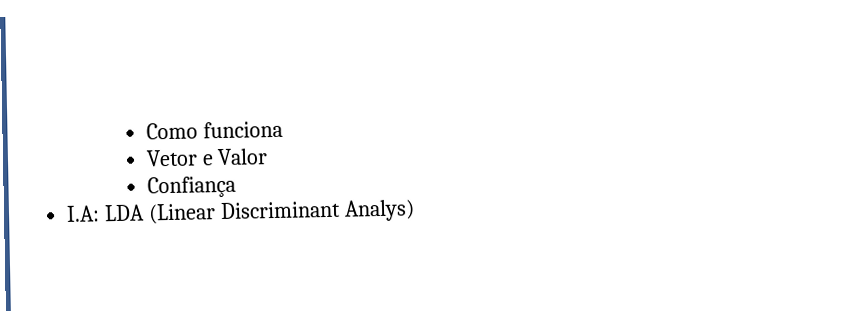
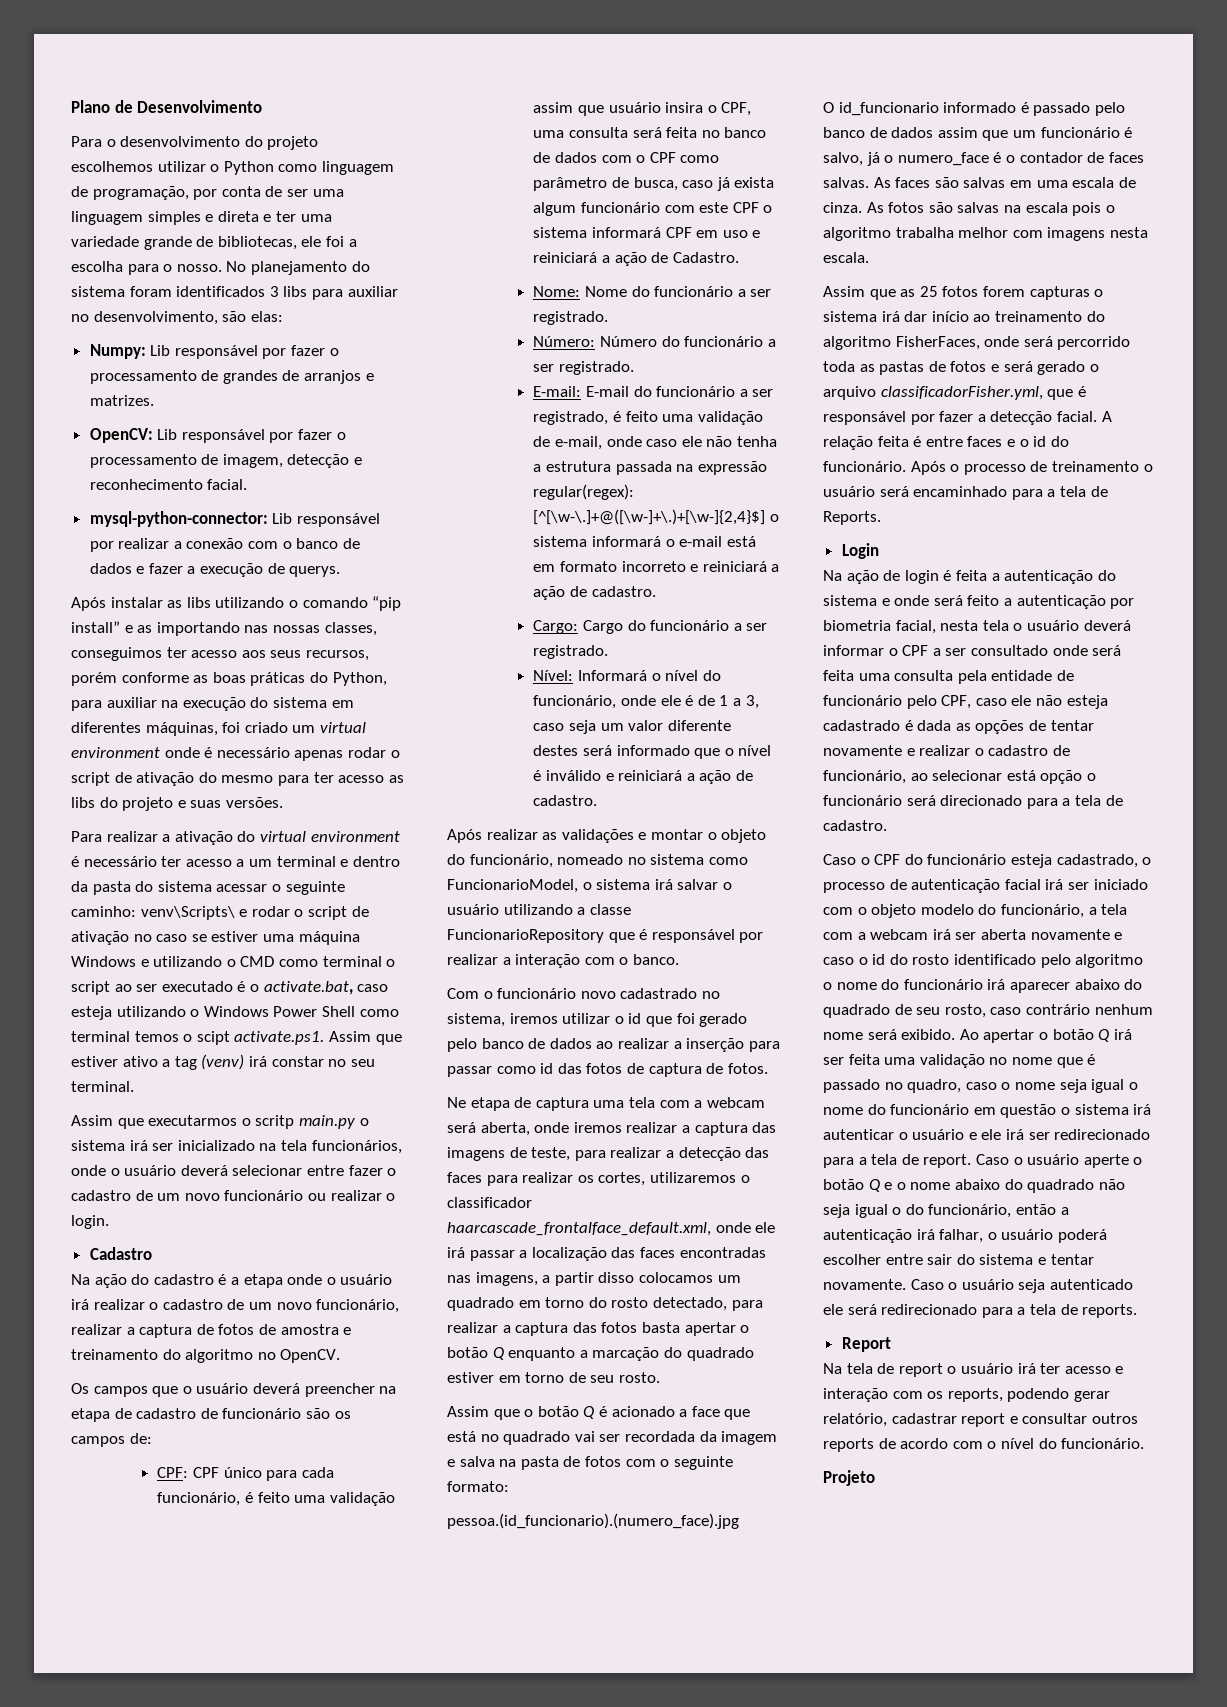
- Como funciona
- Vetor e Valor
- Confiança
- I.A: LDA (Linear Discriminant Analys)
+ Plano de Desenvolvimento
+ Para o desenvolvimento do projeto escolhemos utilizar o Python como linguagem de programação, por conta de ser uma linguagem simples e direta e ter uma variedade grande de bibliotecas, ele foi a escolha para o nosso. No planejamento do sistema foram identificados 3 libs para auxiliar no desenvolvimento, são elas:
+ Numpy: Lib responsável por fazer o processamento de grandes de arranjos e matrizes.
+ OpenCV: Lib responsável por fazer o processamento de imagem, detecção e reconhecimento facial.
+ mysql-python-connector: Lib responsável por realizar a conexão com o banco de dados e fazer a execução de querys.
+ Após instalar as libs utilizando o comando “pip install” e as importando nas nossas classes, conseguimos ter acesso aos seus recursos, porém conforme as boas práticas do Python, para auxiliar na execução do sistema em diferentes máquinas, foi criado um virtual environment onde é necessário apenas rodar o script de ativação do mesmo para ter acesso as libs do projeto e suas versões.
+ Para realizar a ativação do virtual environment é necessário ter acesso a um terminal e dentro da pasta do sistema acessar o seguinte caminho: venv\Scripts\ e rodar o script de ativação no caso se estiver uma máquina Windows e utilizando o CMD como terminal o script ao ser executado é o activate.bat, caso esteja utilizando o Windows Power Shell como terminal temos o scipt activate.ps1. Assim que estiver ativo a tag (venv) irá constar no seu terminal.
+ Assim que executarmos o scritp main.py o sistema irá ser inicializado na tela funcionários, onde o usuário deverá selecionar entre fazer o cadastro de um novo funcionário ou realizar o login.
+ Cadastro
+ Na ação do cadastro é a etapa onde o usuário irá realizar o cadastro de um novo funcionário, realizar a captura de fotos de amostra e treinamento do algoritmo no OpenCV.
+ Os campos que o usuário deverá preencher na etapa de cadastro de funcionário são os campos de:
+ CPF: CPF único para cada funcionário, é feito uma validação assim que usuário insira o CPF, uma consulta será feita no banco de dados com o CPF como parâmetro de busca, caso já exista algum funcionário com este CPF o sistema informará CPF em uso e reiniciará a ação de Cadastro.
+ Nome: Nome do funcionário a ser registrado.
+ Número: Número do funcionário a ser registrado.
+ E-mail: E-mail do funcionário a ser registrado, é feito uma validação de e-mail, onde caso ele não tenha a estrutura passada na expressão regular(regex): [^[\w-\.]+@([\w-]+\.)+[\w-]{2,4}$] o sistema informará o e-mail está em formato incorreto e reiniciará a ação de cadastro.
+ Cargo: Cargo do funcionário a ser registrado.
+ Nível: Informará o nível do funcionário, onde ele é de 1 a 3, caso seja um valor diferente destes será informado que o nível é inválido e reiniciará a ação de cadastro.
+ Após realizar as validações e montar o objeto do funcionário, nomeado no sistema como FuncionarioModel, o sistema irá salvar o usuário utilizando a classe FuncionarioRepository que é responsável por realizar a interação com o banco.
+ Com o funcionário novo cadastrado no sistema, iremos utilizar o id que foi gerado pelo banco de dados ao realizar a inserção para passar como id das fotos de captura de fotos.
+ Ne etapa de captura uma tela com a webcam será aberta, onde iremos realizar a captura das imagens de teste, para realizar a detecção das faces para realizar os cortes, utilizaremos o classificador haarcascade_frontalface_default.xml, onde ele irá passar a localização das faces encontradas nas imagens, a partir disso colocamos um quadrado em torno do rosto detectado, para realizar a captura das fotos basta apertar o botão Q enquanto a marcação do quadrado estiver em torno de seu rosto.
+ Assim que o botão Q é acionado a face que está no quadrado vai ser recordada da imagem e salva na pasta de fotos com o seguinte formato:
+ pessoa.(id_funcionario).(numero_face).jpg
+ O id_funcionario informado é passado pelo banco de dados assim que um funcionário é salvo, já o numero_face é o contador de faces salvas. As faces são salvas em uma escala de cinza. As fotos são salvas na escala pois o algoritmo trabalha melhor com imagens nesta escala.
+ Assim que as 25 fotos forem capturas o sistema irá dar início ao treinamento do algoritmo FisherFaces, onde será percorrido toda as pastas de fotos e será gerado o arquivo classificadorFisher.yml, que é responsável por fazer a detecção facial. A relação feita é entre faces e o id do funcionário. Após o processo de treinamento o usuário será encaminhado para a tela de Reports.
+ Login
+ Na ação de login é feita a autenticação do sistema e onde será feito a autenticação por biometria facial, nesta tela o usuário deverá informar o CPF a ser consultado onde será feita uma consulta pela entidade de funcionário pelo CPF, caso ele não esteja cadastrado é dada as opções de tentar novamente e realizar o cadastro de funcionário, ao selecionar está opção o funcionário será direcionado para a tela de cadastro.
+ Caso o CPF do funcionário esteja cadastrado, o processo de autenticação facial irá ser iniciado com o objeto modelo do funcionário, a tela com a webcam irá ser aberta novamente e caso o id do rosto identificado pelo algoritmo o nome do funcionário irá aparecer abaixo do quadrado de seu rosto, caso contrário nenhum nome será exibido. Ao apertar o botão Q irá ser feita uma validação no nome que é passado no quadro, caso o nome seja igual o nome do funcionário em questão o sistema irá autenticar o usuário e ele irá ser redirecionado para a tela de report. Caso o usuário aperte o botão Q e o nome abaixo do quadrado não seja igual o do funcionário, então a autenticação irá falhar, o usuário poderá escolher entre sair do sistema e tentar novamente. Caso o usuário seja autenticado ele será redirecionado para a tela de reports.
+ Report
+ Na tela de report o usuário irá ter acesso e interação com os reports, podendo gerar relatório, cadastrar report e consultar outros reports de acordo com o nível do funcionário.
+ Projeto

